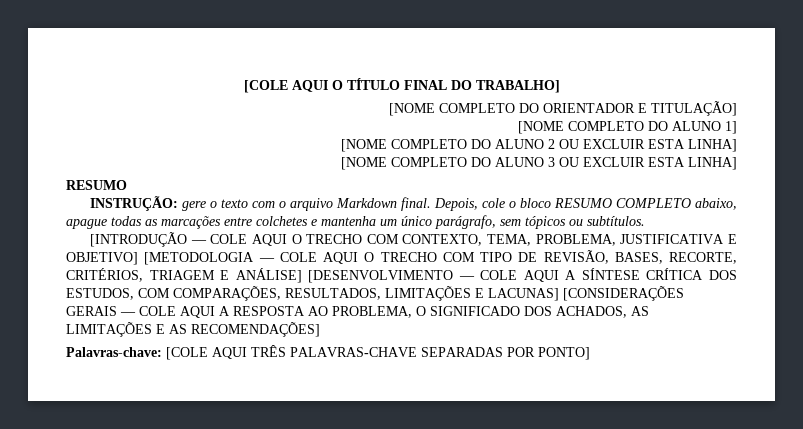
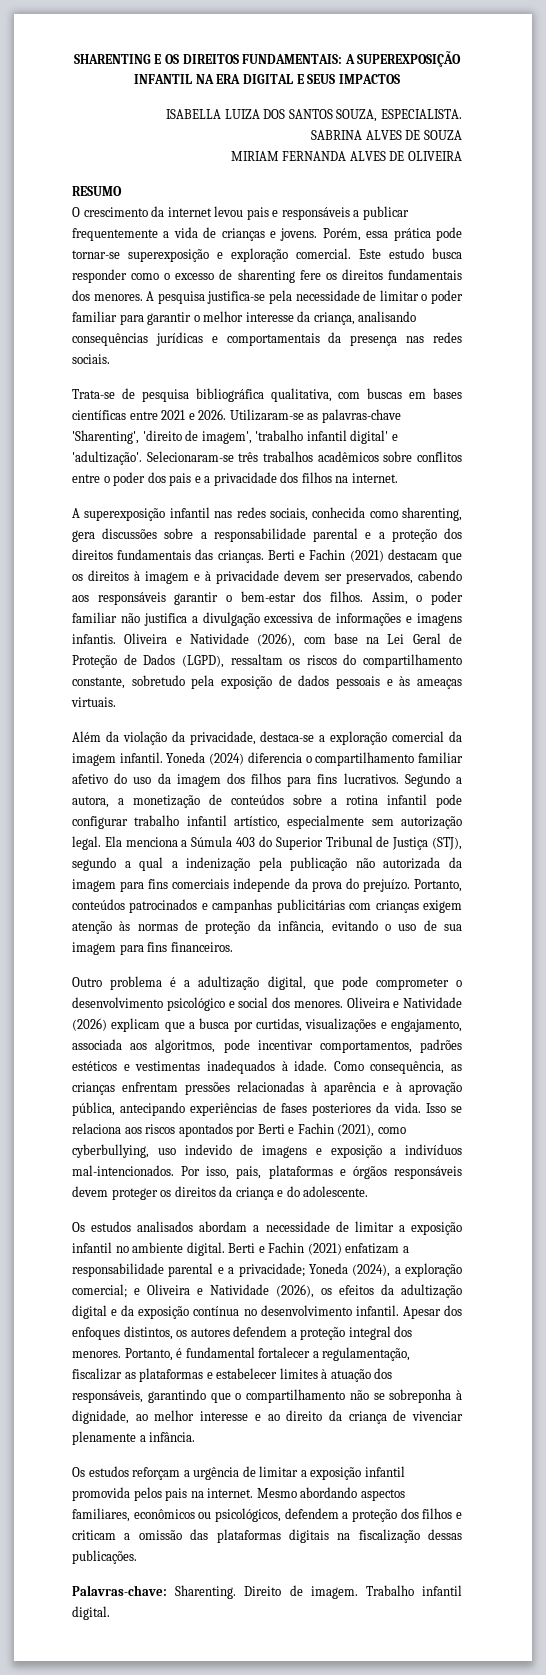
- [COLE AQUI O TÍTULO FINAL DO TRABALHO]
- [NOME COMPLETO DO ORIENTADOR E TITULAÇÃO]
- [NOME COMPLETO DO ALUNO 1]
- [NOME COMPLETO DO ALUNO 2 OU EXCLUIR ESTA LINHA]
- [NOME COMPLETO DO ALUNO 3 OU EXCLUIR ESTA LINHA]
+ SHARENTING E OS DIREITOS FUNDAMENTAIS: A SUPEREXPOSIÇÃO INFANTIL NA ERA DIGITAL E SEUS IMPACTOS
+ ISABELLA LUIZA DOS SANTOS SOUZA, ESPECIALISTA.
+ SABRINA ALVES DE SOUZA
+ MIRIAM FERNANDA ALVES DE OLIVEIRA
  RESUMO
- INSTRUÇÃO: gere o texto com o arquivo Markdown final. Depois, cole o bloco RESUMO COMPLETO abaixo, apague todas as marcações entre colchetes e mantenha um único parágrafo, sem tópicos ou subtítulos.
- [INTRODUÇÃO — COLE AQUI O TRECHO COM CONTEXTO, TEMA, PROBLEMA, JUSTIFICATIVA E OBJETIVO] [METODOLOGIA — COLE AQUI O TRECHO COM TIPO DE REVISÃO, BASES, RECORTE, CRITÉRIOS, TRIAGEM E ANÁLISE] [DESENVOLVIMENTO — COLE AQUI A SÍNTESE CRÍTICA DOS ESTUDOS, COM COMPARAÇÕES, RESULTADOS, LIMITAÇÕES E LACUNAS] [CONSIDERAÇÕES GERAIS — COLE AQUI A RESPOSTA AO PROBLEMA, O SIGNIFICADO DOS ACHADOS, AS LIMITAÇÕES E AS RECOMENDAÇÕES]
- Palavras-chave: [COLE AQUI TRÊS PALAVRAS-CHAVE SEPARADAS POR PONTO]
+ O crescimento da internet levou pais e responsáveis a publicar frequentemente a vida de crianças e jovens. Porém, essa prática pode tornar-se superexposição e exploração comercial. Este estudo busca responder como o excesso de sharenting fere os direitos fundamentais dos menores. A pesquisa justifica-se pela necessidade de limitar o poder familiar para garantir o melhor interesse da criança, analisando consequências jurídicas e comportamentais da presença nas redes sociais.
+ Trata-se de pesquisa bibliográfica qualitativa, com buscas em bases científicas entre 2021 e 2026. Utilizaram-se as palavras-chave 'Sharenting', 'direito de imagem', 'trabalho infantil digital' e 'adultização'. Selecionaram-se três trabalhos acadêmicos sobre conflitos entre o poder dos pais e a privacidade dos filhos na internet.
+ A superexposição infantil nas redes sociais, conhecida como sharenting, gera discussões sobre a responsabilidade parental e a proteção dos direitos fundamentais das crianças. Berti e Fachin (2021) destacam que os direitos à imagem e à privacidade devem ser preservados, cabendo aos responsáveis garantir o bem-estar dos filhos. Assim, o poder familiar não justifica a divulgação excessiva de informações e imagens infantis. Oliveira e Natividade (2026), com base na Lei Geral de Proteção de Dados (LGPD), ressaltam os riscos do compartilhamento constante, sobretudo pela exposição de dados pessoais e às ameaças virtuais.
+ Além da violação da privacidade, destaca-se a exploração comercial da imagem infantil. Yoneda (2024) diferencia o compartilhamento familiar afetivo do uso da imagem dos filhos para fins lucrativos. Segundo a autora, a monetização de conteúdos sobre a rotina infantil pode configurar trabalho infantil artístico, especialmente sem autorização legal. Ela menciona a Súmula 403 do Superior Tribunal de Justiça (STJ), segundo a qual a indenização pela publicação não autorizada da imagem para fins comerciais independe da prova do prejuízo. Portanto, conteúdos patrocinados e campanhas publicitárias com crianças exigem atenção às normas de proteção da infância, evitando o uso de sua imagem para fins financeiros.
+ Outro problema é a adultização digital, que pode comprometer o desenvolvimento psicológico e social dos menores. Oliveira e Natividade (2026) explicam que a busca por curtidas, visualizações e engajamento, associada aos algoritmos, pode incentivar comportamentos, padrões estéticos e vestimentas inadequados à idade. Como consequência, as crianças enfrentam pressões relacionadas à aparência e à aprovação pública, antecipando experiências de fases posteriores da vida. Isso se relaciona aos riscos apontados por Berti e Fachin (2021), como cyberbullying, uso indevido de imagens e exposição a indivíduos mal-intencionados. Por isso, pais, plataformas e órgãos responsáveis devem proteger os direitos da criança e do adolescente.
+ Os estudos analisados abordam a necessidade de limitar a exposição infantil no ambiente digital. Berti e Fachin (2021) enfatizam a responsabilidade parental e a privacidade; Yoneda (2024), a exploração comercial; e Oliveira e Natividade (2026), os efeitos da adultização digital e da exposição contínua no desenvolvimento infantil. Apesar dos enfoques distintos, os autores defendem a proteção integral dos menores. Portanto, é fundamental fortalecer a regulamentação, fiscalizar as plataformas e estabelecer limites à atuação dos responsáveis, garantindo que o compartilhamento não se sobreponha à dignidade, ao melhor interesse e ao direito da criança de vivenciar plenamente a infância.
+ Os estudos reforçam a urgência de limitar a exposição infantil promovida pelos pais na internet. Mesmo abordando aspectos familiares, econômicos ou psicológicos, defendem a proteção dos filhos e criticam a omissão das plataformas digitais na fiscalização dessas publicações.
+ Palavras-chave: Sharenting. Direito de imagem. Trabalho infantil digital.

